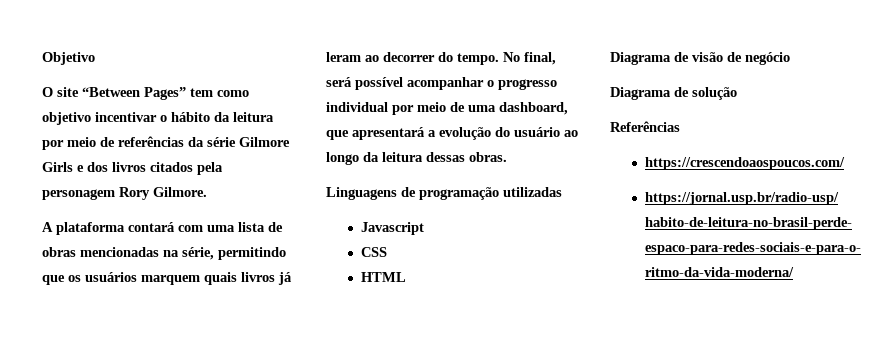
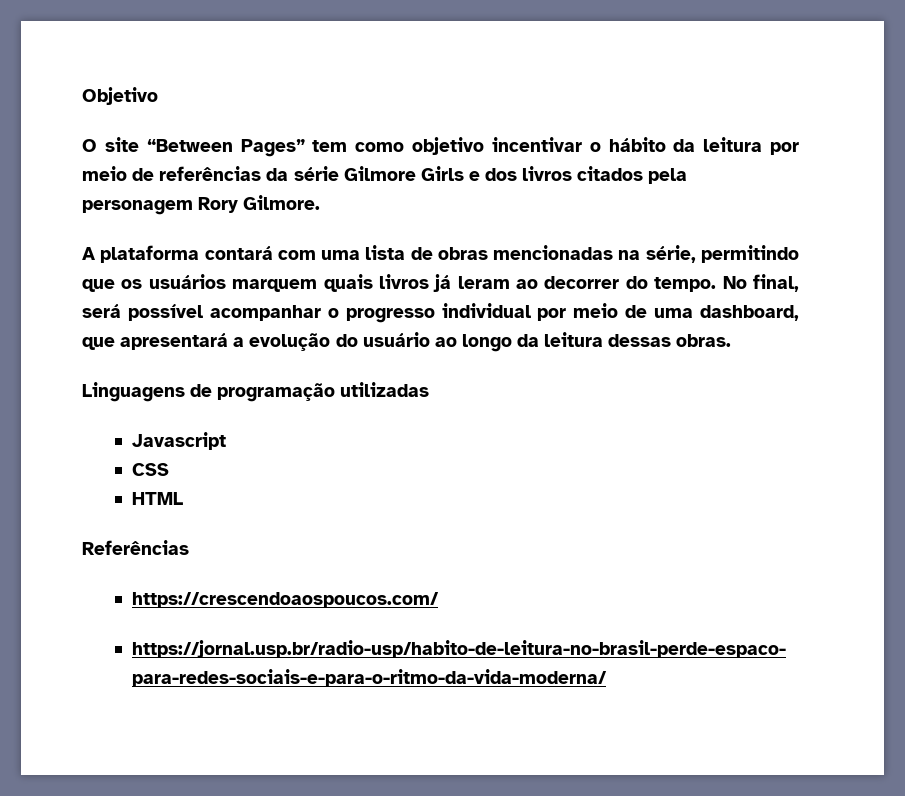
- Diagrama de visão de negócio
- Diagrama de solução

